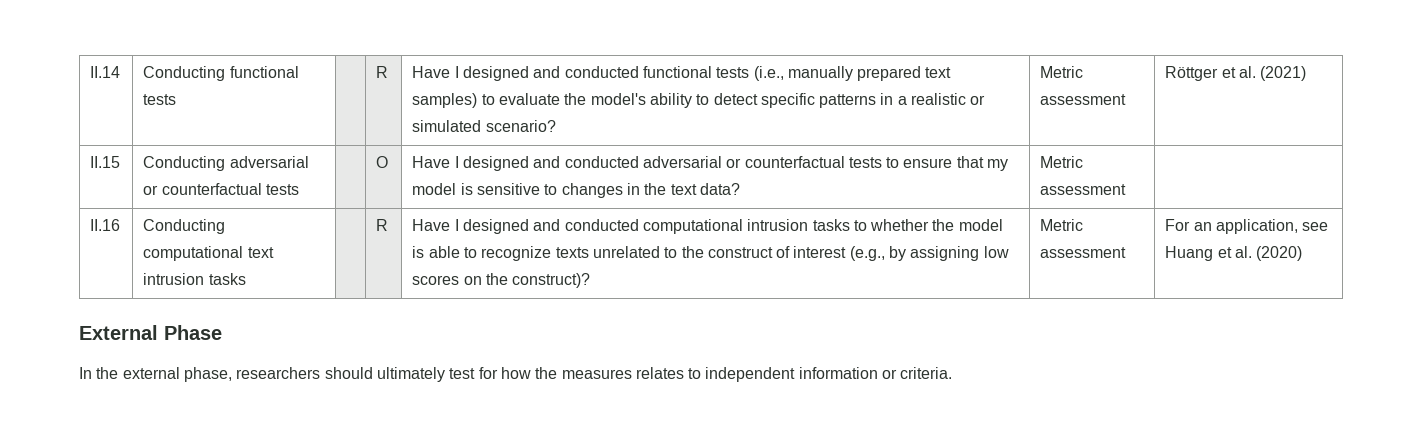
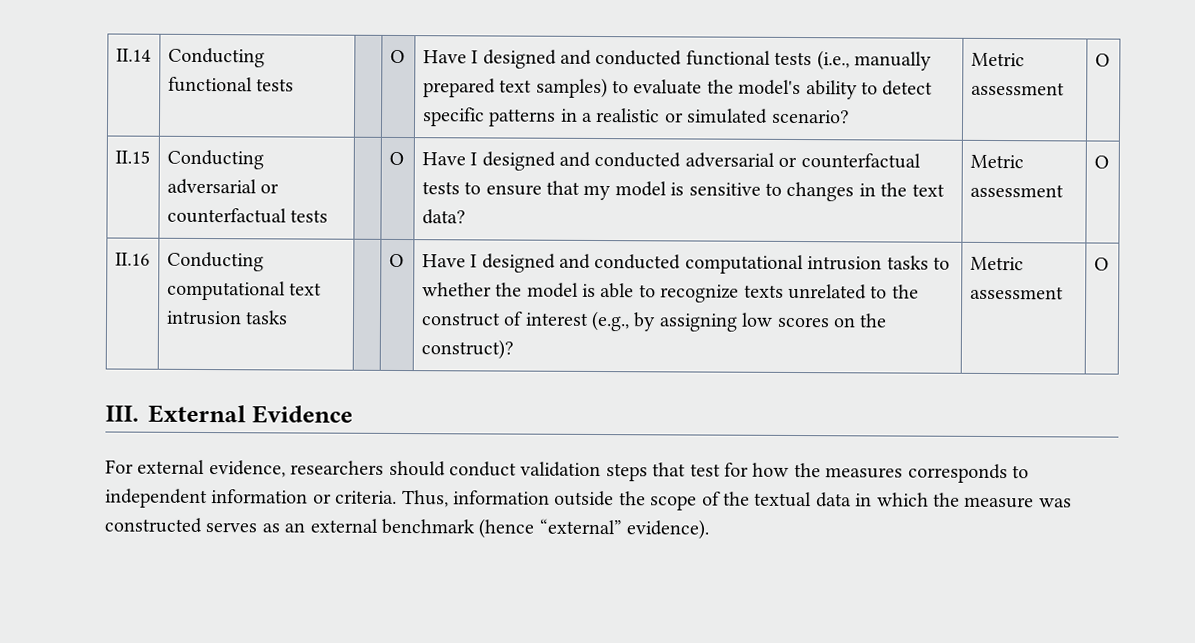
- II.14 | Conducting functional tests | | R | Have I designed and conducted functional tests (i.e., manually prepared text samples) to evaluate the model's ability to detect specific patterns in a realistic or simulated scenario? | Metric assessment | Röttger et al. (2021)
+ II.14 | Conducting functional tests | | O | Have I designed and conducted functional tests (i.e., manually prepared text samples) to evaluate the model's ability to detect specific patterns in a realistic or simulated scenario? | Metric assessment | O
- II.15 | Conducting adversarial or counterfactual tests | | O | Have I designed and conducted adversarial or counterfactual tests to ensure that my model is sensitive to changes in the text data? | Metric assessment |
+ II.15 | Conducting adversarial or counterfactual tests | | O | Have I designed and conducted adversarial or counterfactual tests to ensure that my model is sensitive to changes in the text data? | Metric assessment | O
- Conducting computational text intrusion tasks | | R
+ Conducting computational text intrusion tasks | | O
- Have I designed and conducted computational intrusion tasks to whether the model is able to recognize texts unrelated to the construct of interest (e.g., by assigning low scores on the construct)? | Metric assessment | For an application, see Huang et al. (2020)
- External Phase
- In the external phase, researchers should ultimately test for how the measures relates to independent information or criteria.
+ Have I designed and conducted computational intrusion tasks to whether the model is able to recognize texts unrelated to the construct of interest (e.g., by assigning low scores on the construct)? | Metric assessment | O
+ III. External Evidence
+ For external evidence, researchers should conduct validation steps that test for how the measures corresponds to independent information or criteria.
+ Thus, information outside the scope of the textual data in which the measure was constructed serves as an external benchmark (hence “external” evidence).

